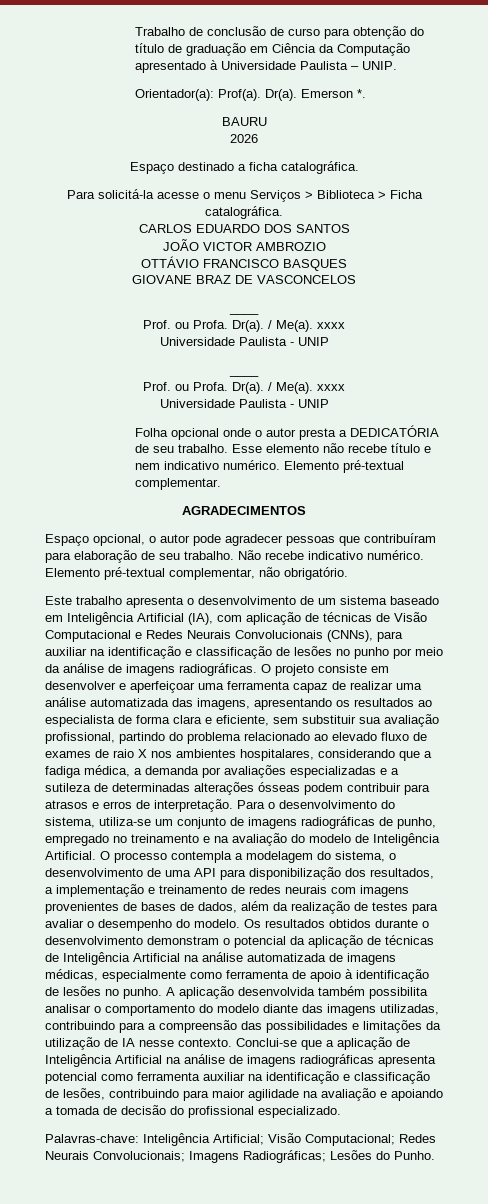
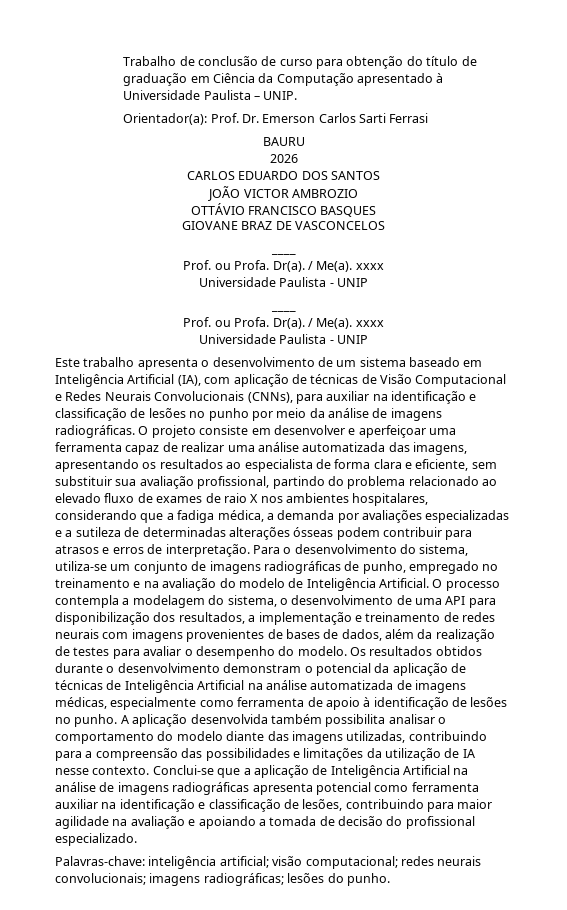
- Orientador(a): Prof(a). Dr(a). Emerson *.
+ Orientador(a): Prof. Dr. Emerson Carlos Sarti Ferrasi
  BAURU
  2026
- Espaço destinado a ficha catalográfica.
- Para solicitá-la acesse o menu Serviços > Biblioteca > Ficha catalográfica.
- Folha opcional onde o autor presta a DEDICATÓRIA de seu trabalho. Esse elemento não recebe título e nem indicativo numérico. Elemento pré-textual complementar.
- AGRADECIMENTOS
- Espaço opcional, o autor pode agradecer pessoas que contribuíram para elaboração de seu trabalho. Não recebe indicativo numérico. Elemento pré-textual complementar, não obrigatório.
- Palavras-chave: Inteligência Artificial; Visão Computacional; Redes Neurais Convolucionais; Imagens Radiográficas; Lesões do Punho.
+ Palavras-chave: inteligência artificial; visão computacional; redes neurais convolucionais; imagens radiográficas; lesões do punho.

